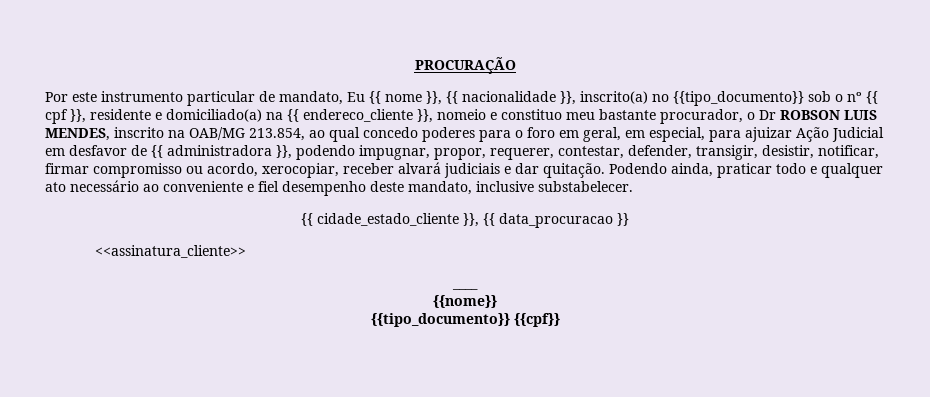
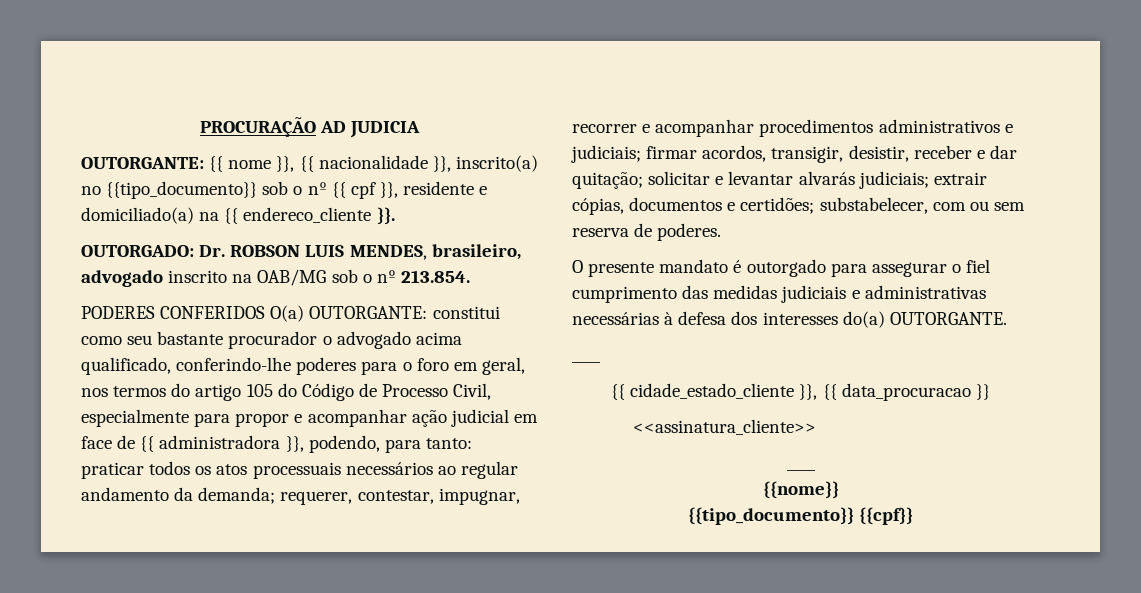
- PROCURAÇÃO
- Por este instrumento particular de mandato, Eu {{ nome }}, {{ nacionalidade }}, inscrito(a) no {{tipo_documento}} sob o nº {{ cpf }}, residente e domiciliado(a) na {{ endereco_cliente }}, nomeio e constituo meu bastante procurador, o Dr ROBSON LUIS MENDES, inscrito na OAB/MG 213.854, ao qual concedo poderes para o foro em geral, em especial, para ajuizar Ação Judicial em desfavor de {{ administradora }}, podendo impugnar, propor, requerer, contestar, defender, transigir, desistir, notificar, firmar compromisso ou acordo, xerocopiar, receber alvará judiciais e dar quitação. Podendo ainda, praticar todo e qualquer ato necessário ao conveniente e fiel desempenho deste mandato, inclusive substabelecer.
+ PROCURAÇÃO AD JUDICIA
+ OUTORGANTE: {{ nome }}, {{ nacionalidade }}, inscrito(a) no {{tipo_documento}} sob o nº {{ cpf }}, residente e domiciliado(a) na {{ endereco_cliente }}.
+ OUTORGADO: Dr. ROBSON LUIS MENDES, brasileiro, advogado inscrito na OAB/MG sob o nº 213.854.
+ PODERES CONFERIDOS O(a) OUTORGANTE: constitui como seu bastante procurador o advogado acima qualificado, conferindo-lhe poderes para o foro em geral, nos termos do artigo 105 do Código de Processo Civil, especialmente para propor e acompanhar ação judicial em face de {{ administradora }}, podendo, para tanto: praticar todos os atos processuais necessários ao regular andamento da demanda; requerer, contestar, impugnar, recorrer e acompanhar procedimentos administrativos e judiciais; firmar acordos, transigir, desistir, receber e dar quitação; solicitar e levantar alvarás judiciais; extrair cópias, documentos e certidões; substabelecer, com ou sem reserva de poderes.
+ O presente mandato é outorgado para assegurar o fiel cumprimento das medidas judiciais e administrativas necessárias à defesa dos interesses do(a) OUTORGANTE.
+ ____

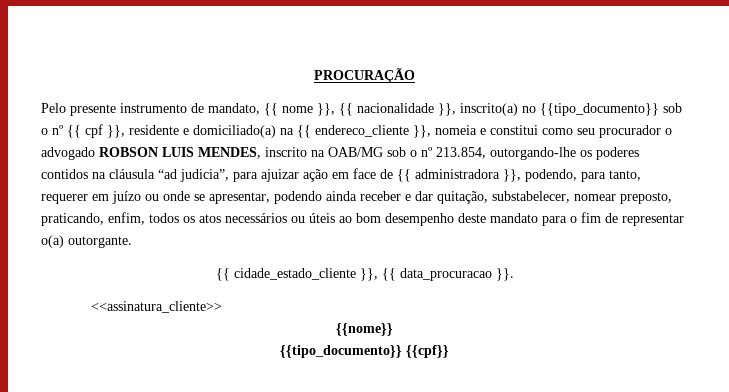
- PROCURAÇÃO AD JUDICIA
- OUTORGANTE: {{ nome }}, {{ nacionalidade }}, inscrito(a) no {{tipo_documento}} sob o nº {{ cpf }}, residente e domiciliado(a) na {{ endereco_cliente }}.
- OUTORGADO: Dr. ROBSON LUIS MENDES, brasileiro, advogado inscrito na OAB/MG sob o nº 213.854.
- PODERES CONFERIDOS O(a) OUTORGANTE: constitui como seu bastante procurador o advogado acima qualificado, conferindo-lhe poderes para o foro em geral, nos termos do artigo 105 do Código de Processo Civil, especialmente para propor e acompanhar ação judicial em face de {{ administradora }}, podendo, para tanto: praticar todos os atos processuais necessários ao regular andamento da demanda; requerer, contestar, impugnar, recorrer e acompanhar procedimentos administrativos e judiciais; firmar acordos, transigir, desistir, receber e dar quitação; solicitar e levantar alvarás judiciais; extrair cópias, documentos e certidões; substabelecer, com ou sem reserva de poderes.
- O presente mandato é outorgado para assegurar o fiel cumprimento das medidas judiciais e administrativas necessárias à defesa dos interesses do(a) OUTORGANTE.
- ____
+ PROCURAÇÃO
+ Pelo presente instrumento de mandato, {{ nome }}, {{ nacionalidade }}, inscrito(a) no {{tipo_documento}} sob o nº {{ cpf }}, residente e domiciliado(a) na {{ endereco_cliente }}, nomeia e constitui como seu procurador o advogado ROBSON LUIS MENDES, inscrito na OAB/MG sob o nº 213.854, outorgando-lhe os poderes contidos na cláusula “ad judicia”, para ajuizar ação em face de {{ administradora }}, podendo, para tanto, requerer em juízo ou onde se apresentar, podendo ainda receber e dar quitação, substabelecer, nomear preposto, praticando, enfim, todos os atos necessários ou úteis ao bom desempenho deste mandato para o fim de representar o(a) outorgante.
- {{ cidade_estado_cliente }}, {{ data_procuracao }}
+ {{ cidade_estado_cliente }}, {{ data_procuracao }}.
  <<assinatura_cliente>>
- ____

